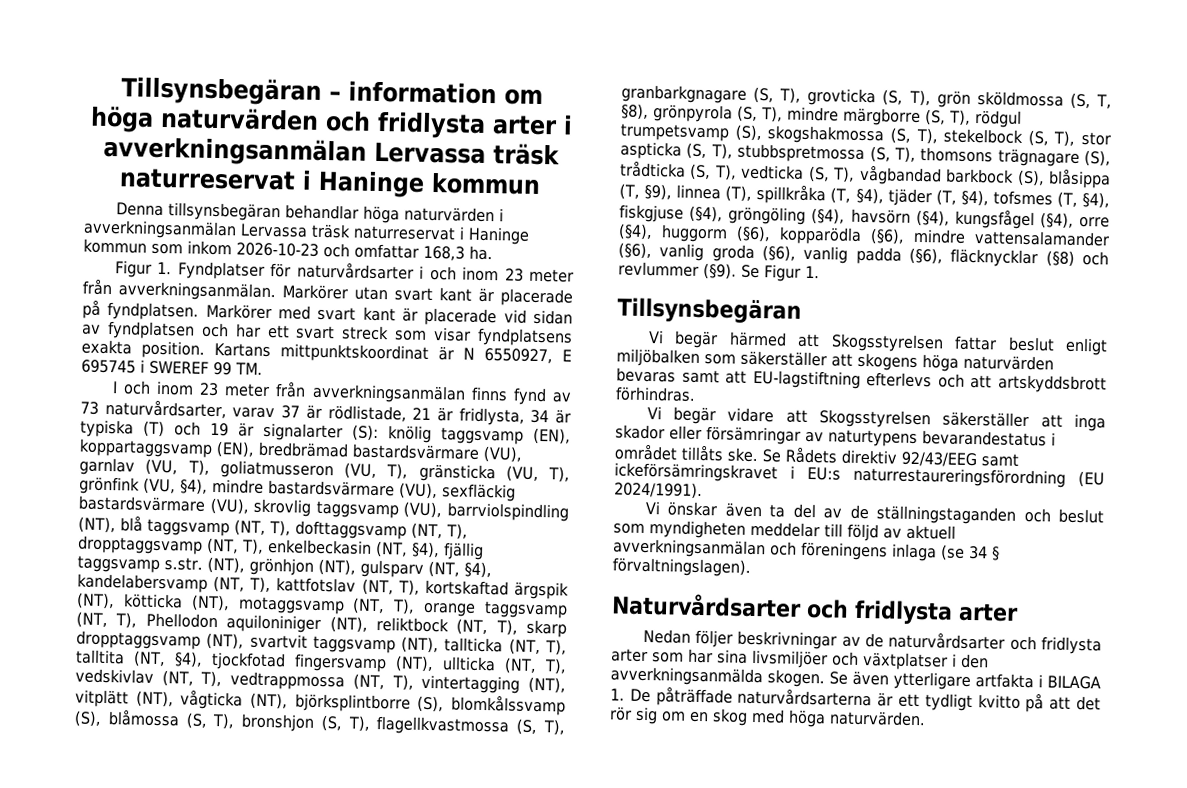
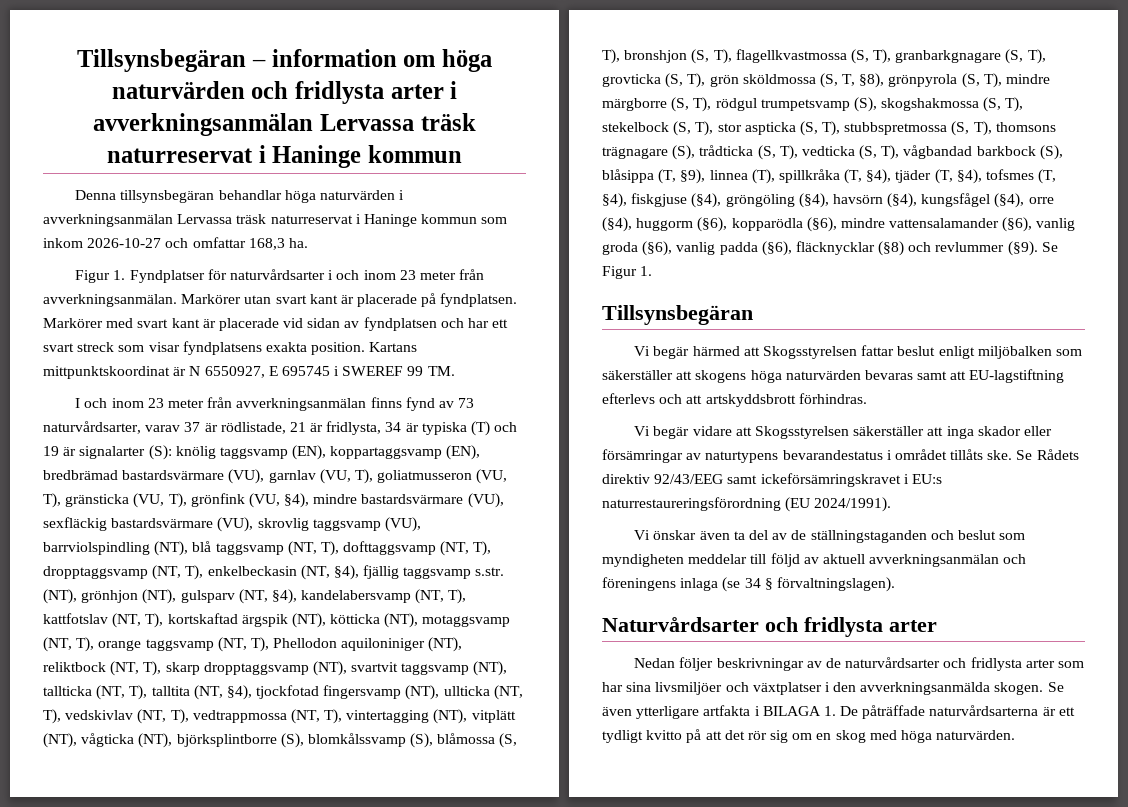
- Denna tillsynsbegäran behandlar höga naturvärden i avverkningsanmälan Lervassa träsk naturreservat i Haninge kommun som inkom 2026-10-23 och omfattar 168,3 ha.
+ Denna tillsynsbegäran behandlar höga naturvärden i avverkningsanmälan Lervassa träsk naturreservat i Haninge kommun som inkom 2026-10-27 och omfattar 168,3 ha.

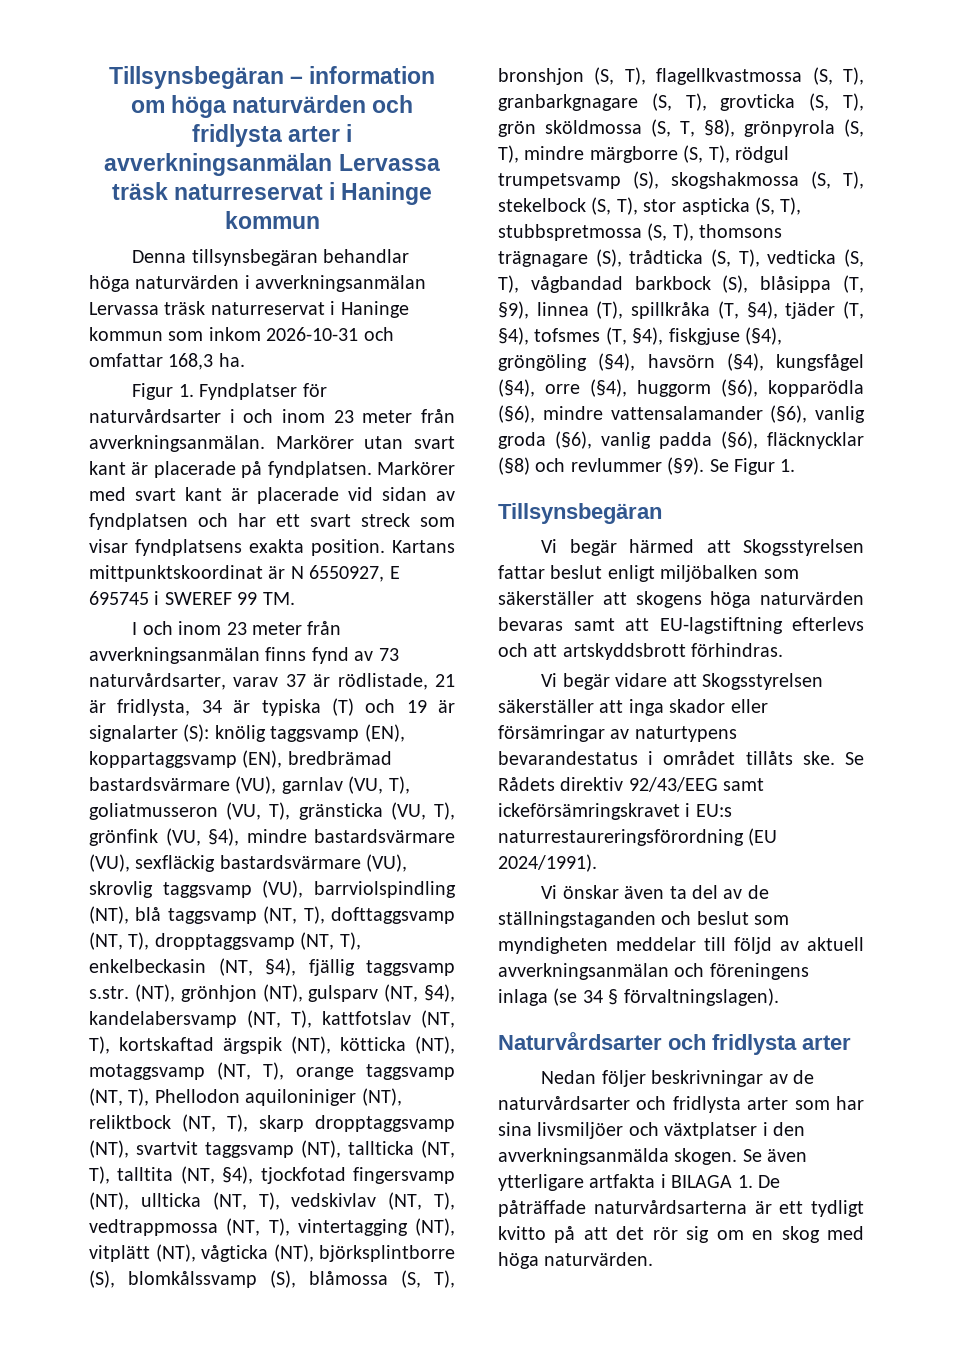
- Denna tillsynsbegäran behandlar höga naturvärden i avverkningsanmälan Lervassa träsk naturreservat i Haninge kommun som inkom 2026-10-27 och omfattar 168,3 ha.
+ Denna tillsynsbegäran behandlar höga naturvärden i avverkningsanmälan Lervassa träsk naturreservat i Haninge kommun som inkom 2026-10-31 och omfattar 168,3 ha.

